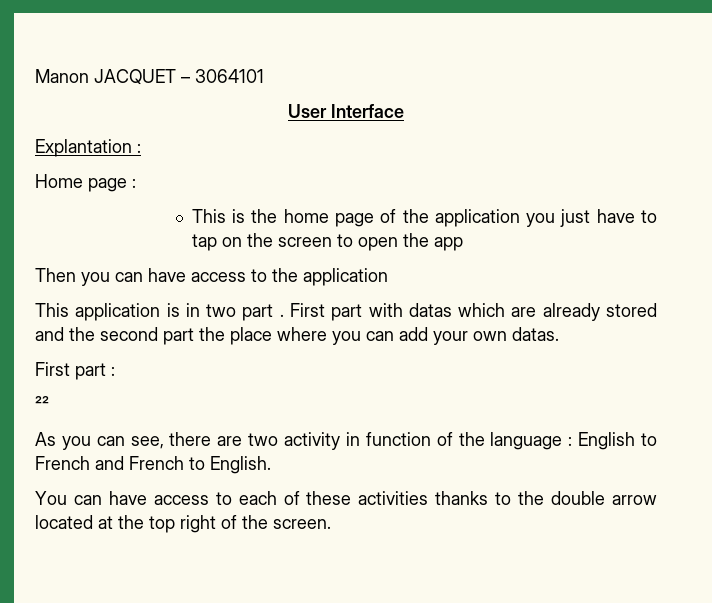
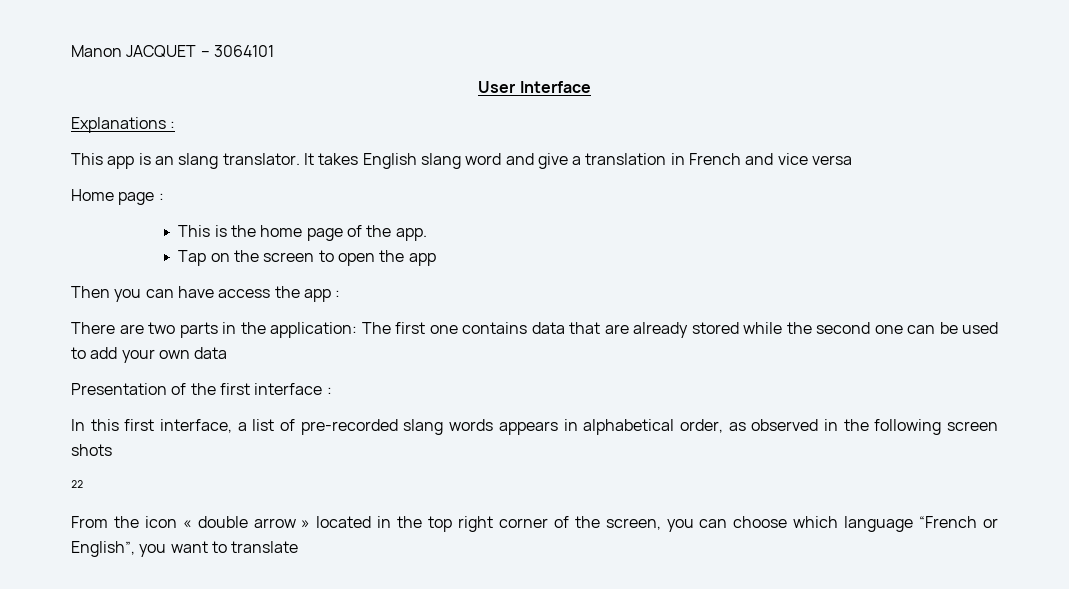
- Explantation :
+ Explanations :
+ This app is an slang translator. It takes English slang word and give a translation in French and vice versa
- This is the home page of the application you just have to tap on the screen to open the app
+ This is the home page of the app.
+ Tap on the screen to open the app
- Then you can have access to the application
- This application is in two part . First part with datas which are already stored and the second part the place where you can add your own datas.
- First part :
+ Then you can have access the app :
+ There are two parts in the application: The first one contains data that are already stored while the second one can be used to add your own data
+ Presentation of the first interface :
+ In this first interface, a list of pre-recorded slang words appears in alphabetical order, as observed in the following screen shots
  ²²
- As you can see, there are two activity in function of the language : English to French and French to English.
- You can have access to each of these activities thanks to the double arrow located at the top right of the screen.
+ From the icon « double arrow » located in the top right corner of the screen, you can choose which language “French or English”, you want to translate

